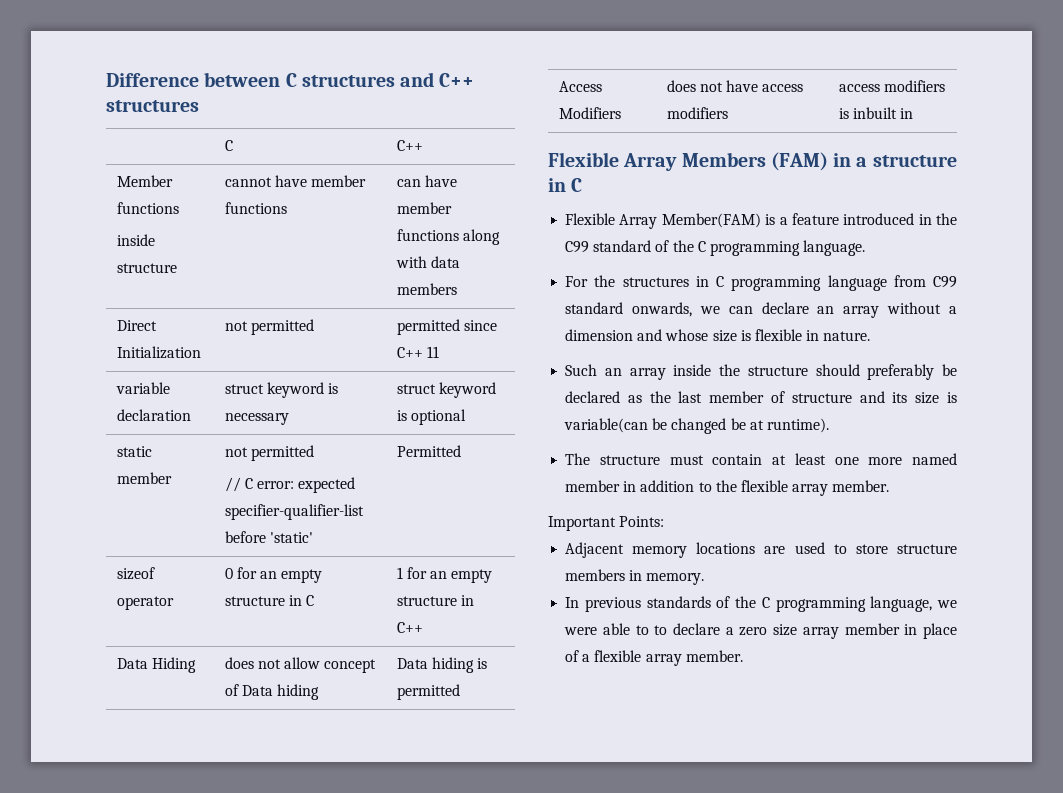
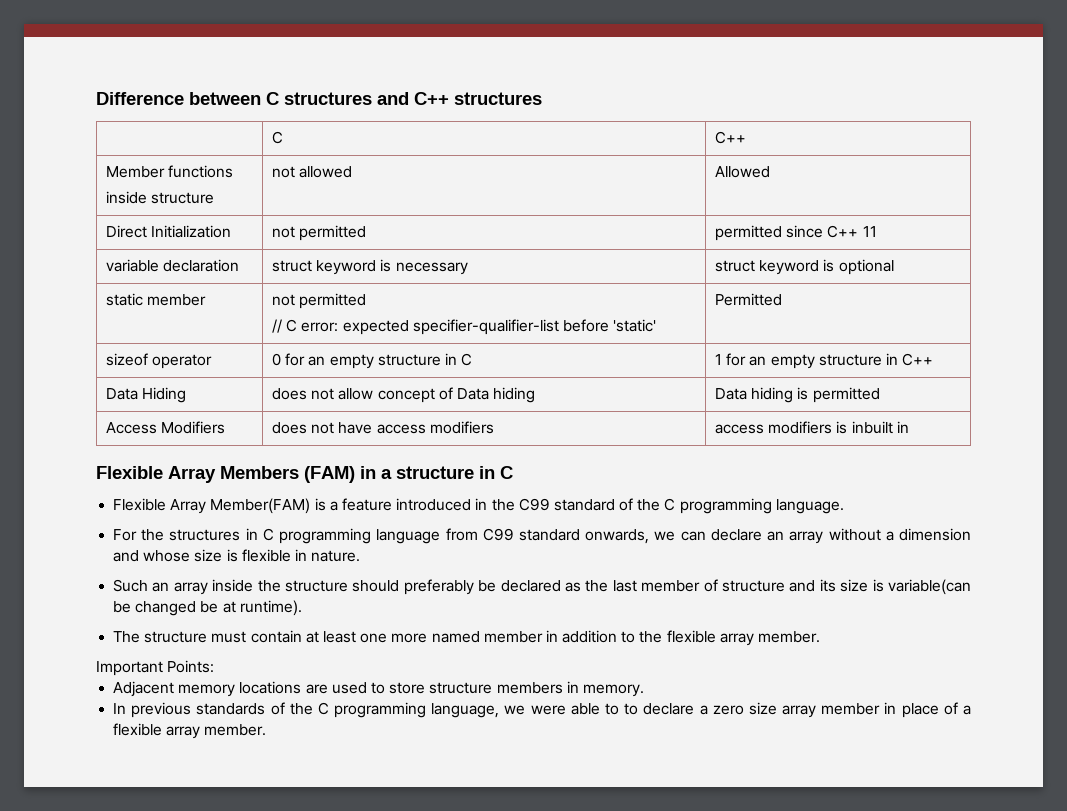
  Member functions
- inside structure | cannot have member functions | can have member functions along with data members
+ inside structure | not allowed | Allowed

